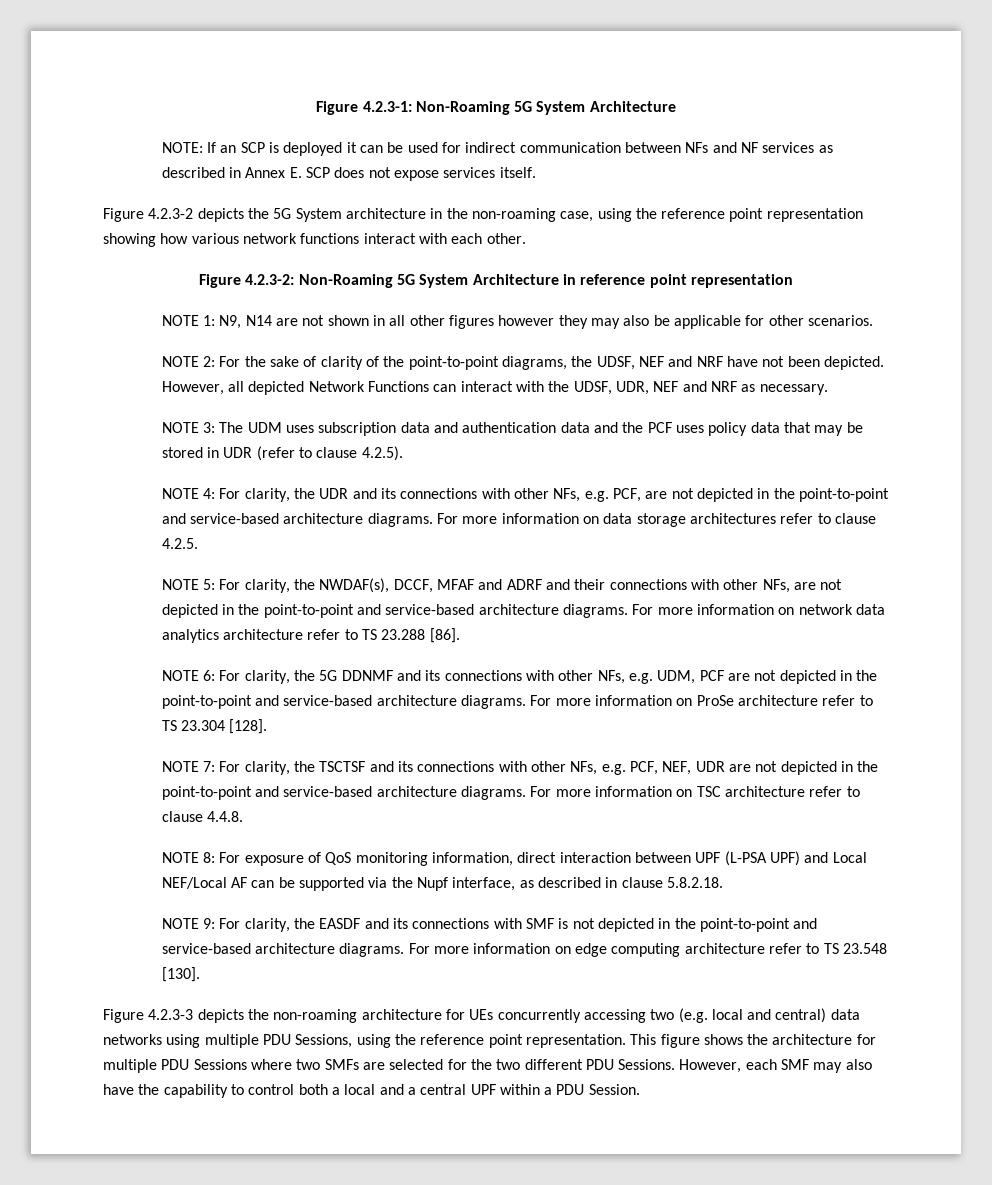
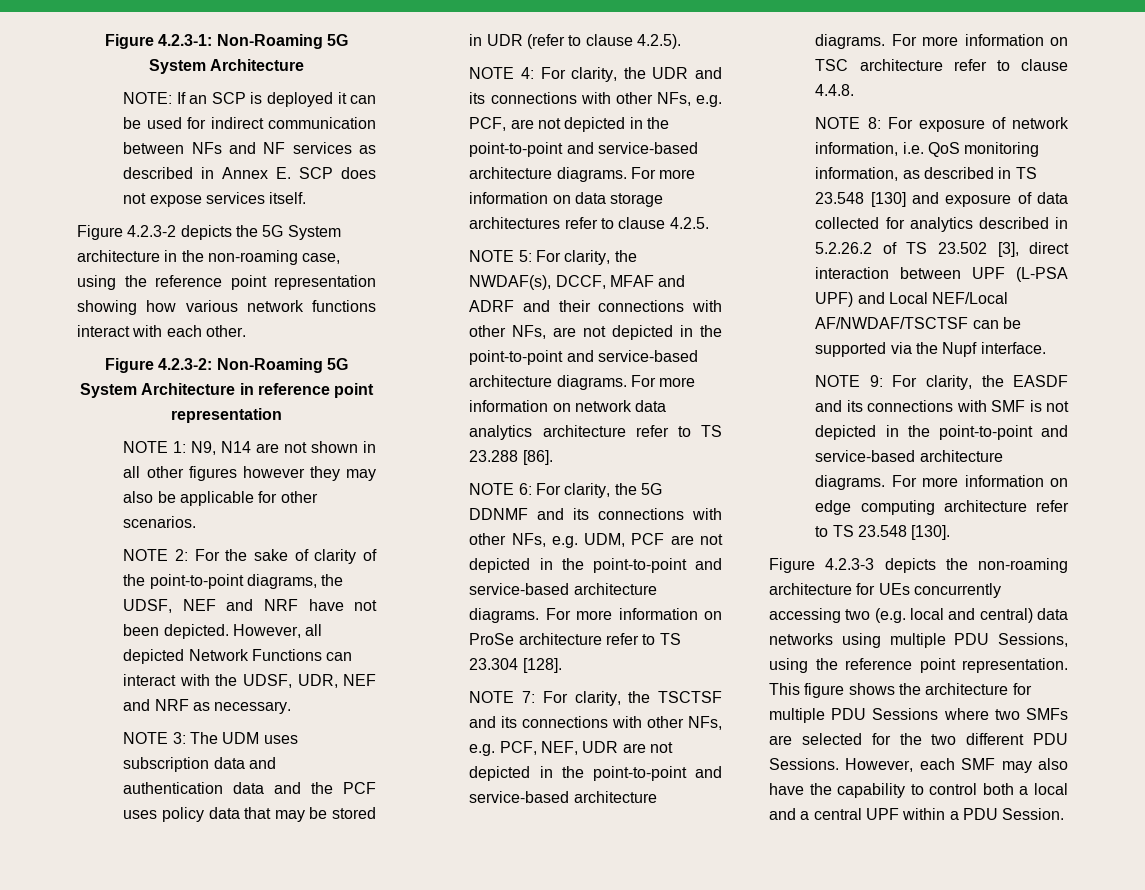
- NOTE 8: For exposure of QoS monitoring information, direct interaction between UPF (L-PSA UPF) and Local NEF/Local AF can be supported via the Nupf interface, as described in clause 5.8.2.18.
+ NOTE 8: For exposure of network information, i.e. QoS monitoring information, as described in TS 23.548 [130] and exposure of data collected for analytics described in 5.2.26.2 of TS 23.502 [3], direct interaction between UPF (L-PSA UPF) and Local NEF/Local AF/NWDAF/TSCTSF can be supported via the Nupf interface.

